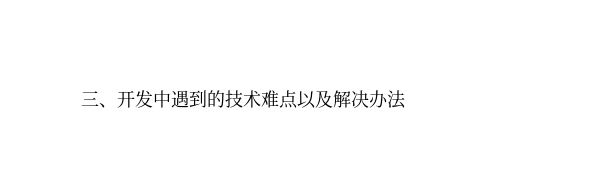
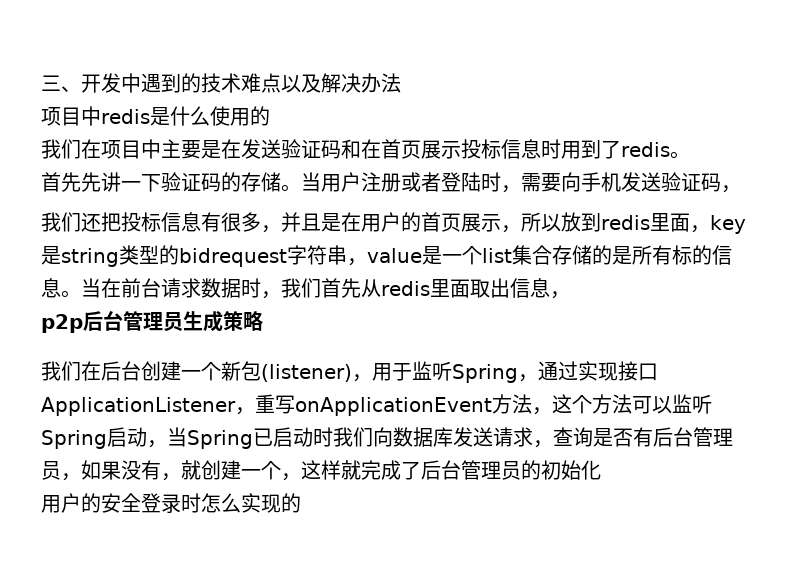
+ 项目中redis是什么使用的
+ 我们在项目中主要是在发送验证码和在首页展示投标信息时用到了redis。
+ 首先先讲一下验证码的存储。当用户注册或者登陆时，需要向手机发送验证码，
+ 我们还把投标信息有很多，并且是在用户的首页展示，所以放到redis里面，key是string类型的bidrequest字符串，value是一个list集合存储的是所有标的信息。当在前台请求数据时，我们首先从redis里面取出信息，
+ p2p后台管理员生成策略
+ 我们在后台创建一个新包(listener)，用于监听Spring，通过实现接口ApplicationListener，重写onApplicationEvent方法，这个方法可以监听Spring启动，当Spring已启动时我们向数据库发送请求，查询是否有后台管理员，如果没有，就创建一个，这样就完成了后台管理员的初始化
+ 用户的安全登录时怎么实现的

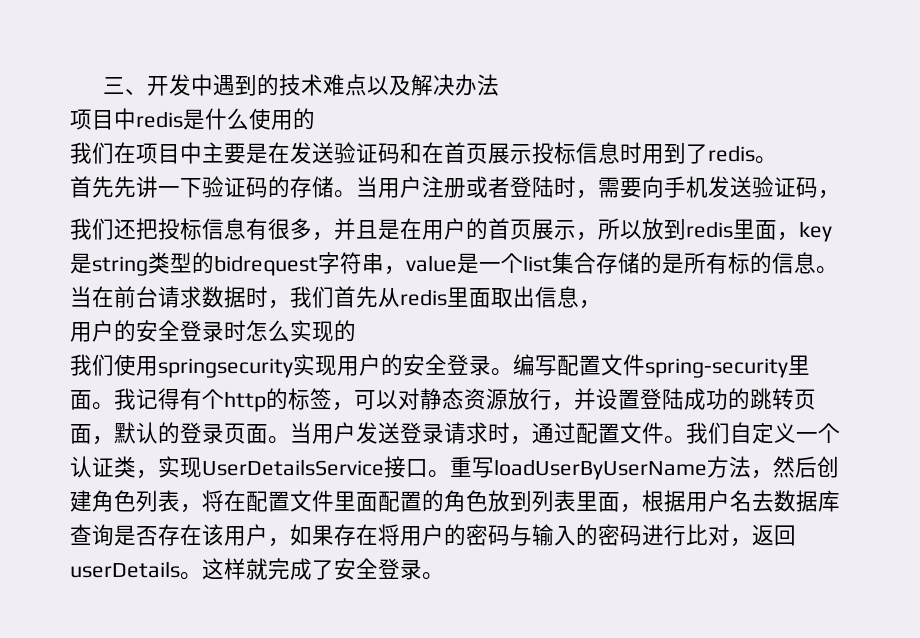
- p2p后台管理员生成策略
- 我们在后台创建一个新包(listener)，用于监听Spring，通过实现接口ApplicationListener，重写onApplicationEvent方法，这个方法可以监听Spring启动，当Spring已启动时我们向数据库发送请求，查询是否有后台管理员，如果没有，就创建一个，这样就完成了后台管理员的初始化
+ 我们使用springsecurity实现用户的安全登录。编写配置文件spring-security里面。我记得有个http的标签，可以对静态资源放行，并设置登陆成功的跳转页面，默认的登录页面。当用户发送登录请求时，通过配置文件。我们自定义一个认证类，实现UserDetailsService接口。重写loadUserByUserName方法，然后创建角色列表，将在配置文件里面配置的角色放到列表里面，根据用户名去数据库查询是否存在该用户，如果存在将用户的密码与输入的密码进行比对，返回userDetails。这样就完成了安全登录。

